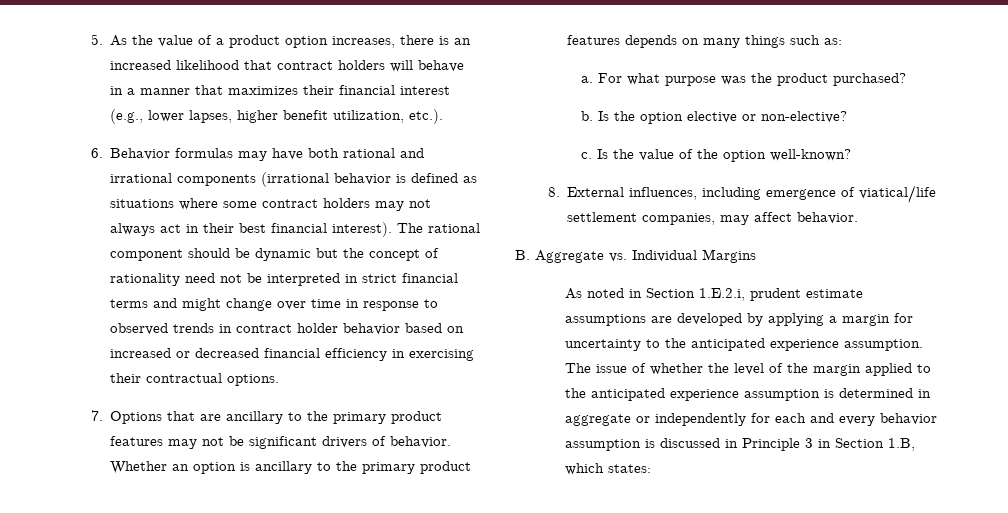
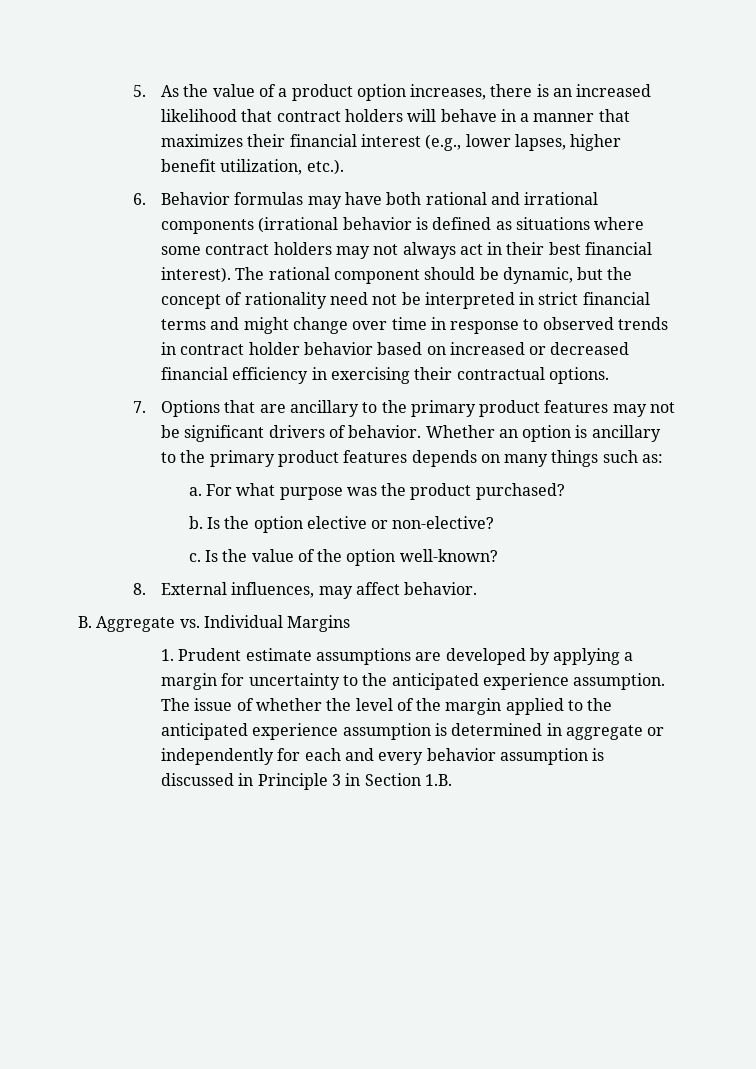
- The rational component should be dynamic but the concept of rationality need not be interpreted in strict financial terms and might change over time in response to observed trends in contract holder behavior based on increased or decreased financial efficiency in exercising their contractual options.
+ The rational component should be dynamic, but the concept of rationality need not be interpreted in strict financial terms and might change over time in response to observed trends in contract holder behavior based on increased or decreased financial efficiency in exercising their contractual options.
- 8. External influences, including emergence of viatical/life settlement companies, may affect behavior.
+ 8. External influences, may affect behavior.
- As noted in Section 1.E.2.i, prudent estimate assumptions are developed by applying a margin for uncertainty to the anticipated experience assumption.
+ 1. Prudent estimate assumptions are developed by applying a margin for uncertainty to the anticipated experience assumption.
- The issue of whether the level of the margin applied to the anticipated experience assumption is determined in aggregate or independently for each and every behavior assumption is discussed in Principle 3 in Section 1.B, which states:
+ The issue of whether the level of the margin applied to the anticipated experience assumption is determined in aggregate or independently for each and every behavior assumption is discussed in Principle 3 in Section 1.B.

